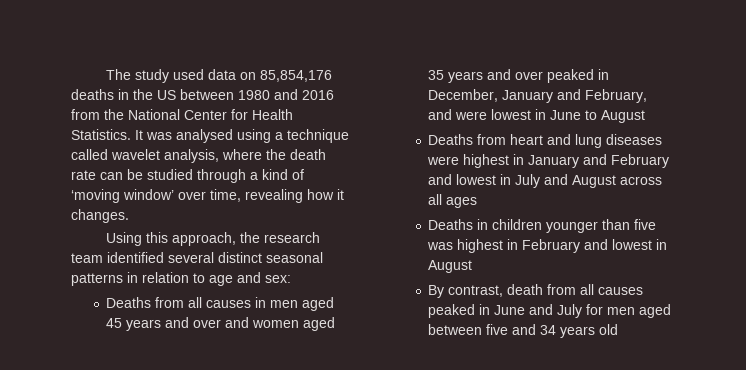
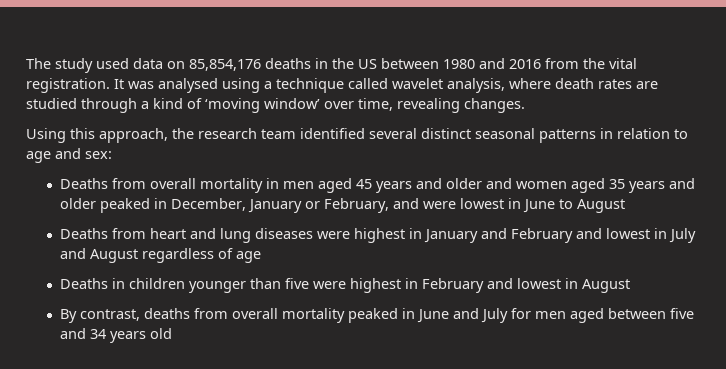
- The study used data on 85,854,176 deaths in the US between 1980 and 2016 from the National Center for Health Statistics.
+ The study used data on 85,854,176 deaths in the US between 1980 and 2016 from the vital registration.
- It was analysed using a technique called wavelet analysis, where the death rate can be studied through a kind of ‘moving window’ over time, revealing how it changes.
+ It was analysed using a technique called wavelet analysis, where death rates are studied through a kind of ‘moving window’ over time, revealing changes.
- Deaths from all causes in men aged 45 years and over and women aged 35 years and over peaked in December, January and February, and were lowest in June to August
+ Deaths from overall mortality in men aged 45 years and older and women aged 35 years and older peaked in December, January or February, and were lowest in June to August
- Deaths from heart and lung diseases were highest in January and February and lowest in July and August across all ages
+ Deaths from heart and lung diseases were highest in January and February and lowest in July and August regardless of age
- Deaths in children younger than five was highest in February and lowest in August
+ Deaths in children younger than five were highest in February and lowest in August
- By contrast, death from all causes peaked in June and July for men aged between five and 34 years old
+ By contrast, deaths from overall mortality peaked in June and July for men aged between five and 34 years old

